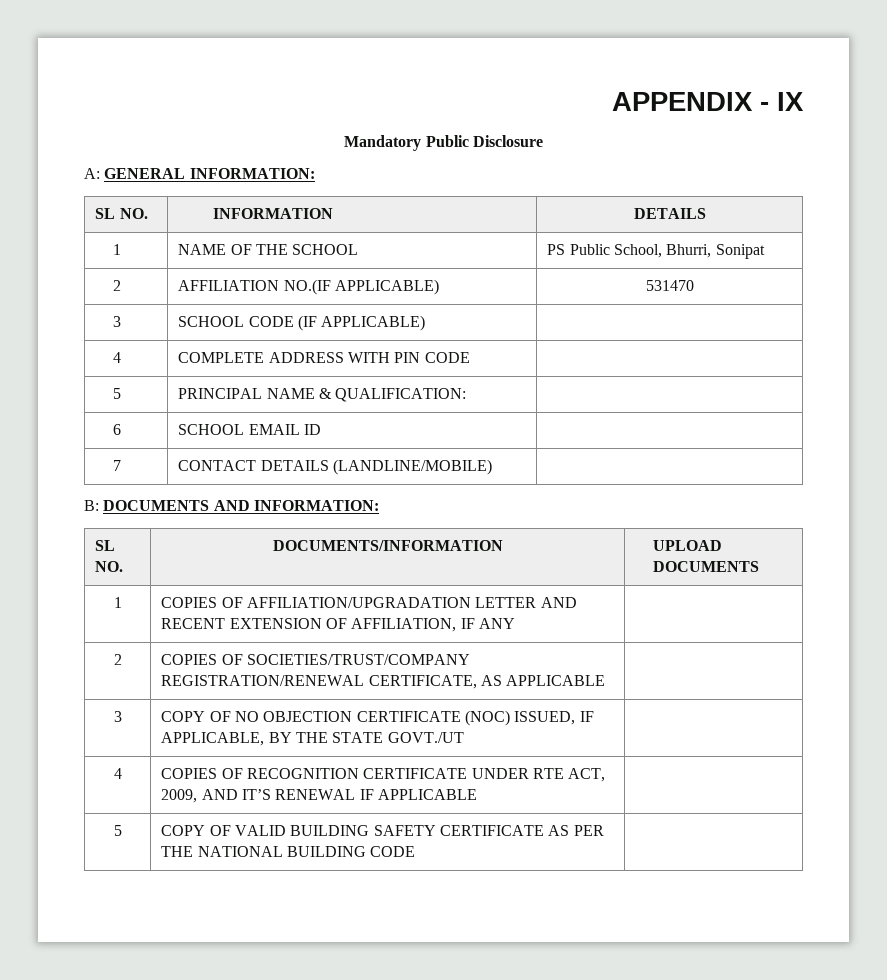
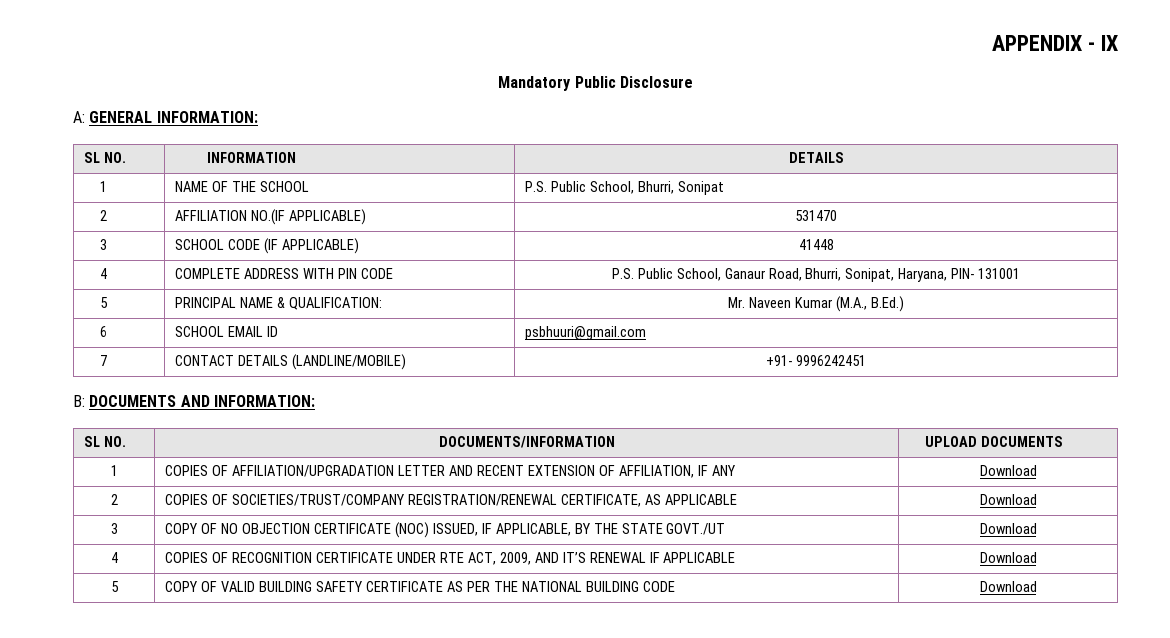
- 1 | NAME OF THE SCHOOL | PS Public School, Bhurri, Sonipat
+ 1 | NAME OF THE SCHOOL | P.S. Public School, Bhurri, Sonipat
- 3 | SCHOOL CODE (IF APPLICABLE) |
+ 3 | SCHOOL CODE (IF APPLICABLE) | 41448
- 4 | COMPLETE ADDRESS WITH PIN CODE |
+ 4 | COMPLETE ADDRESS WITH PIN CODE | P.S. Public School, Ganaur Road, Bhurri, Sonipat, Haryana, PIN- 131001
- 5 | PRINCIPAL NAME & QUALIFICATION: |
+ 5 | PRINCIPAL NAME & QUALIFICATION: | Mr. Naveen Kumar (M.A., B.Ed.)
- 6 | SCHOOL EMAIL ID |
+ 6 | SCHOOL EMAIL ID | psbhuuri@gmail.com
- 7 | CONTACT DETAILS (LANDLINE/MOBILE) |
+ 7 | CONTACT DETAILS (LANDLINE/MOBILE) | +91- 9996242451
- 1 | COPIES OF AFFILIATION/UPGRADATION LETTER AND RECENT EXTENSION OF AFFILIATION, IF ANY |
+ 1 | COPIES OF AFFILIATION/UPGRADATION LETTER AND RECENT EXTENSION OF AFFILIATION, IF ANY | Download
- 2 | COPIES OF SOCIETIES/TRUST/COMPANY REGISTRATION/RENEWAL CERTIFICATE, AS APPLICABLE |
+ 2 | COPIES OF SOCIETIES/TRUST/COMPANY REGISTRATION/RENEWAL CERTIFICATE, AS APPLICABLE | Download
- 3 | COPY OF NO OBJECTION CERTIFICATE (NOC) ISSUED, IF APPLICABLE, BY THE STATE GOVT./UT |
+ 3 | COPY OF NO OBJECTION CERTIFICATE (NOC) ISSUED, IF APPLICABLE, BY THE STATE GOVT./UT | Download
- 4 | COPIES OF RECOGNITION CERTIFICATE UNDER RTE ACT, 2009, AND IT’S RENEWAL IF APPLICABLE |
+ 4 | COPIES OF RECOGNITION CERTIFICATE UNDER RTE ACT, 2009, AND IT’S RENEWAL IF APPLICABLE | Download
- 5 | COPY OF VALID BUILDING SAFETY CERTIFICATE AS PER THE NATIONAL BUILDING CODE |
+ 5 | COPY OF VALID BUILDING SAFETY CERTIFICATE AS PER THE NATIONAL BUILDING CODE | Download

